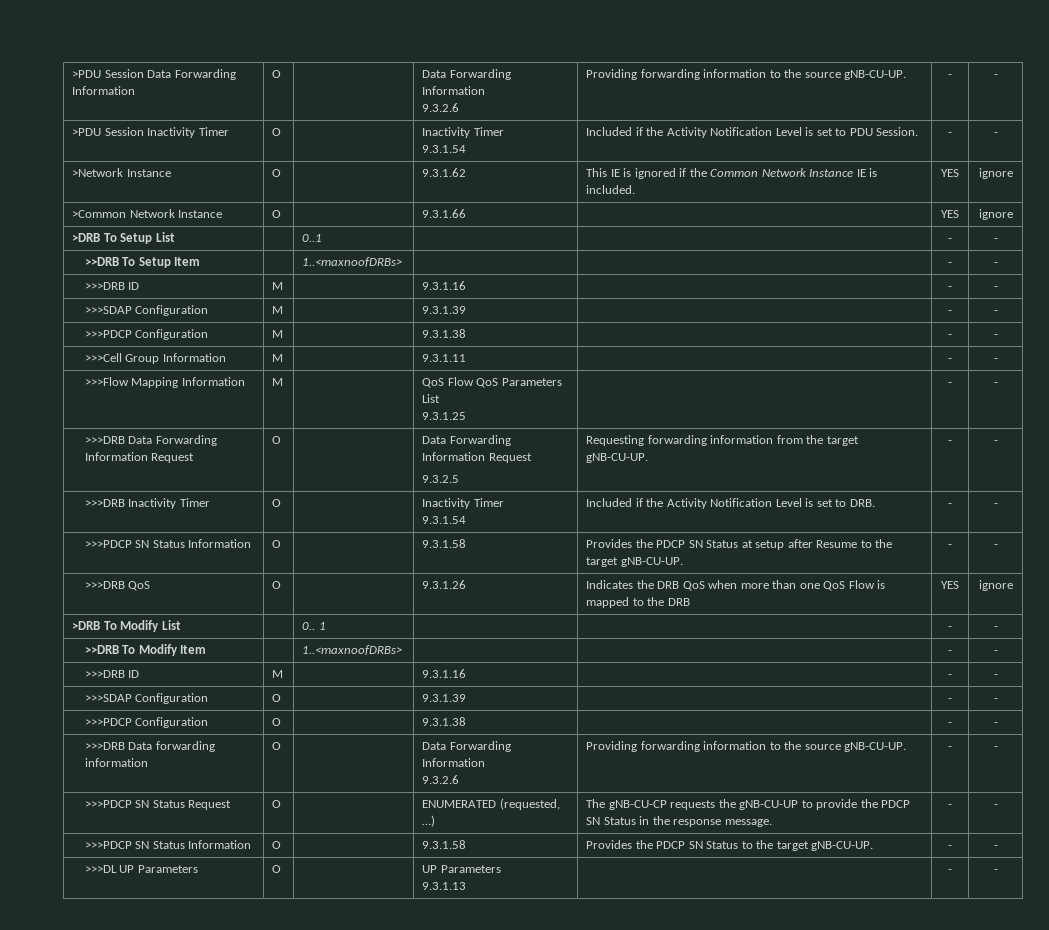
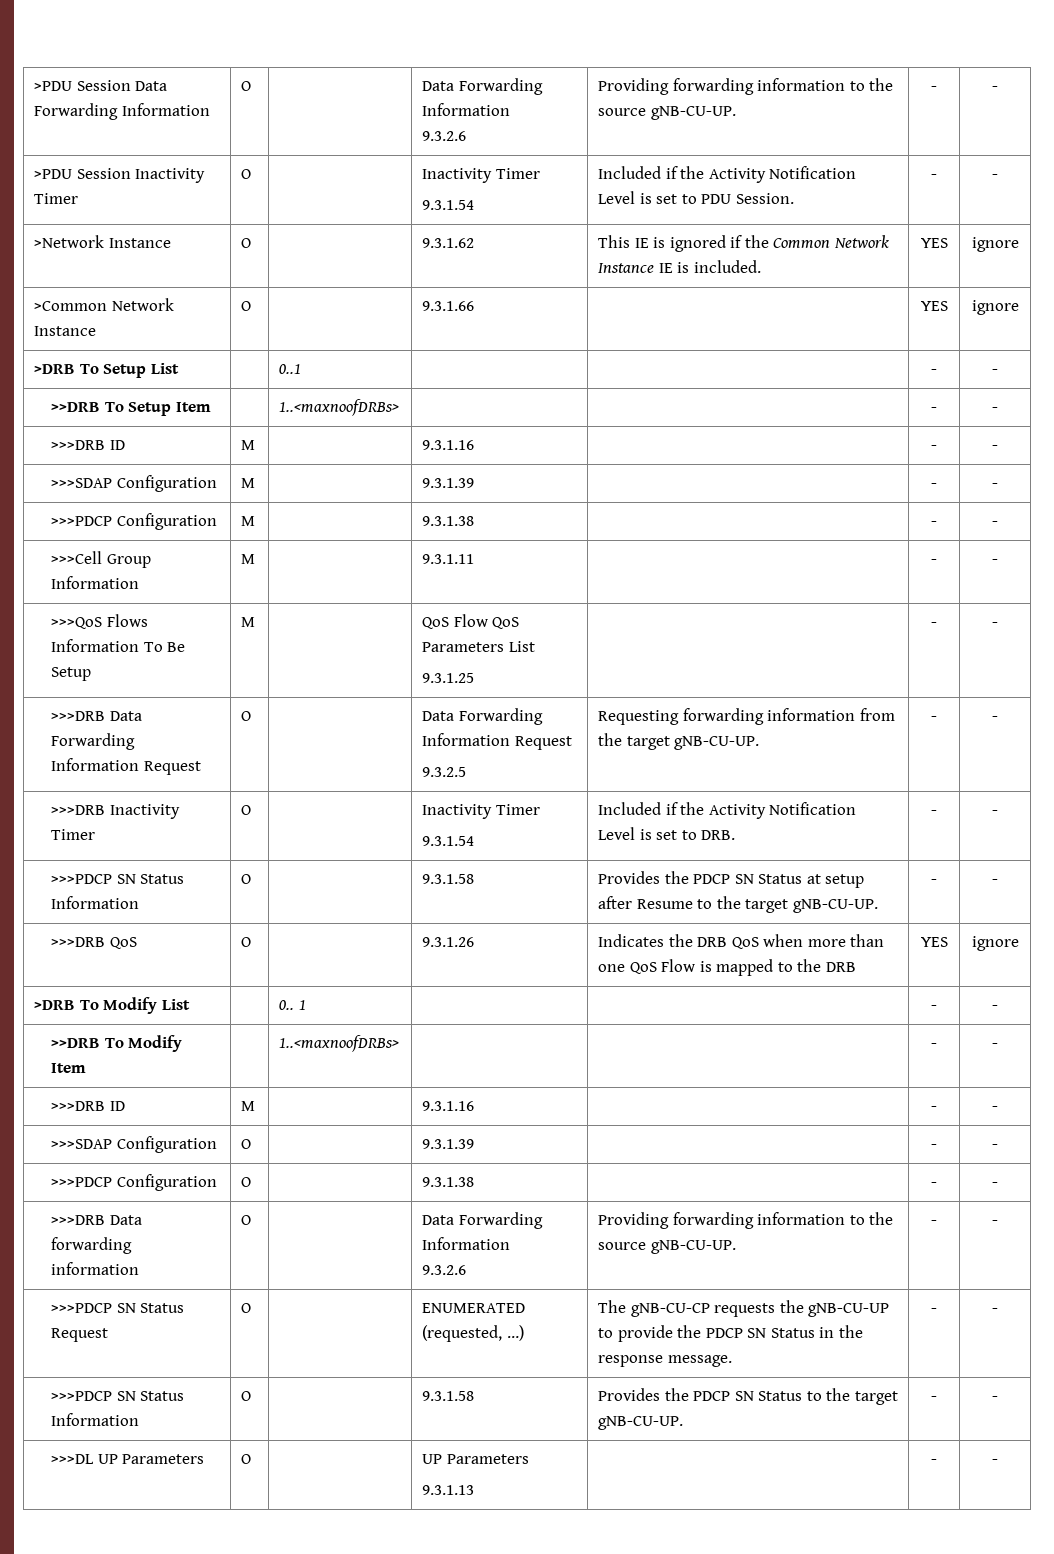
- >>>Flow Mapping Information | M | | QoS Flow QoS Parameters List
+ >>>QoS Flows Information To Be Setup | M | | QoS Flow QoS Parameters List

